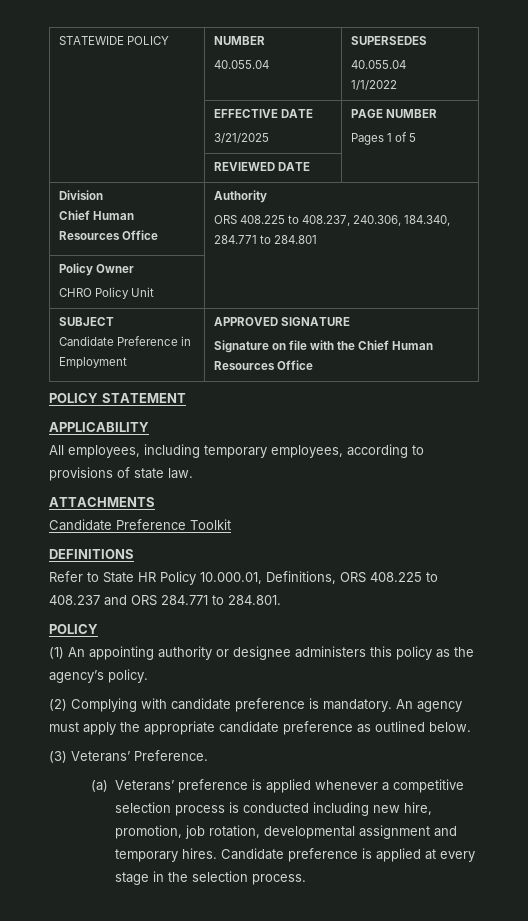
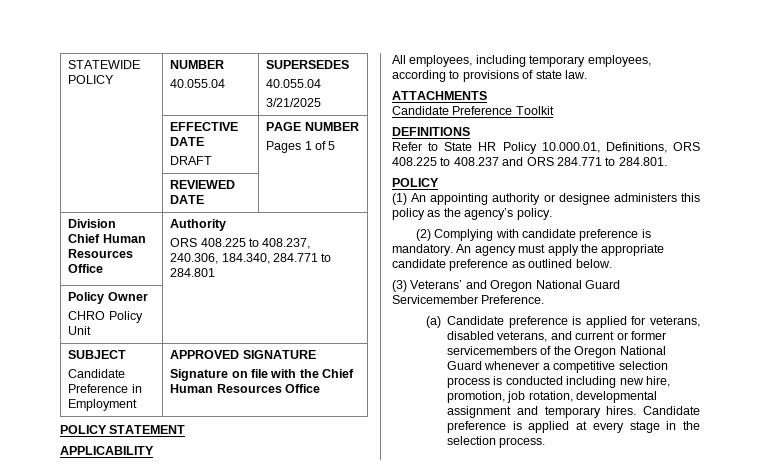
  STATEWIDE POLICY | NUMBER
  40.055.04 | SUPERSEDES
  40.055.04
- 1/1/2022
+ 3/21/2025
  | EFFECTIVE DATE
- 3/21/2025 | PAGE NUMBER
+ DRAFT | PAGE NUMBER
- (3) Veterans’ Preference.
+ (3) Veterans’ and Oregon National Guard Servicemember Preference.
- (a) Veterans’ preference is applied whenever a competitive selection process is conducted including new hire, promotion, job rotation, developmental assignment and temporary hires.
+ (a) Candidate preference is applied for veterans, disabled veterans, and current or former servicemembers of the Oregon National Guard whenever a competitive selection process is conducted including new hire, promotion, job rotation, developmental assignment and temporary hires.

